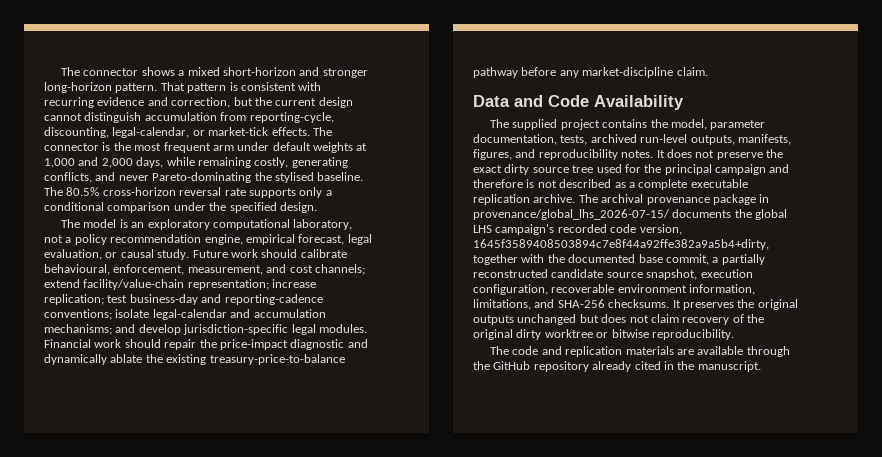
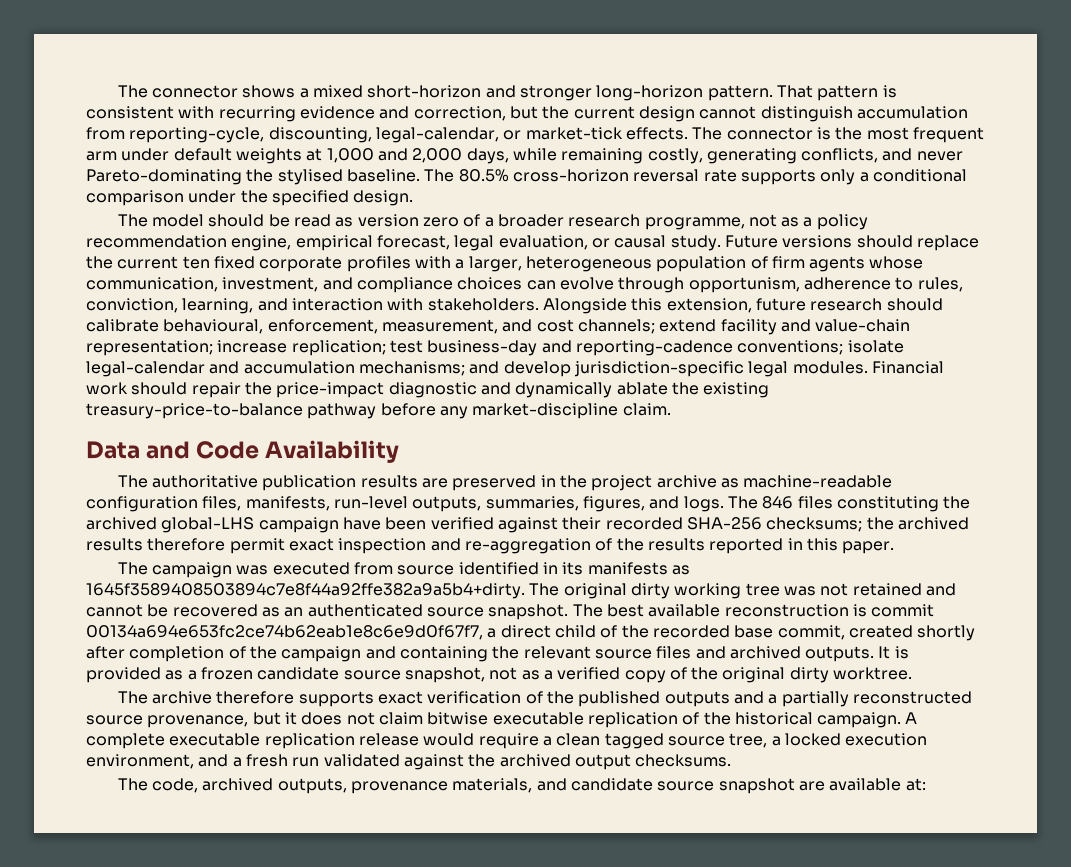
- The model is an exploratory computational laboratory, not a policy recommendation engine, empirical forecast, legal evaluation, or causal study.
+ The model should be read as version zero of a broader research programme, not as a policy recommendation engine, empirical forecast, legal evaluation, or causal study.
- Future work should calibrate behavioural, enforcement, measurement, and cost channels; extend facility/value-chain representation; increase replication; test business-day and reporting-cadence conventions; isolate legal-calendar and accumulation mechanisms; and develop jurisdiction-specific legal modules.
+ Future versions should replace the current ten fixed corporate profiles with a larger, heterogeneous population of firm agents whose communication, investment, and compliance choices can evolve through opportunism, adherence to rules, conviction, learning, and interaction with stakeholders. Alongside this extension, future research should calibrate behavioural, enforcement, measurement, and cost channels; extend facility and value-chain representation; increase replication; test business-day and reporting-cadence conventions; isolate legal-calendar and accumulation mechanisms; and develop jurisdiction-specific legal modules.
- The supplied project contains the model, parameter documentation, tests, archived run-level outputs, manifests, figures, and reproducibility notes. It does not preserve the exact dirty source tree used for the principal campaign and therefore is not described as a complete executable replication archive. The archival provenance package in provenance/global_lhs_2026-07-15/ documents the global LHS campaign's recorded code version, 1645f3589408503894c7e8f44a92ffe382a9a5b4+dirty, together with the documented base commit, a partially reconstructed candidate source snapshot, execution configuration, recoverable environment information, limitations, and SHA-256 checksums. It preserves the original outputs unchanged but does not claim recovery of the original dirty worktree or bitwise reproducibility.
- The code and replication materials are available through the GitHub repository already cited in the manuscript.
+ The authoritative publication results are preserved in the project archive as machine-readable configuration files, manifests, run-level outputs, summaries, figures, and logs. The 846 files constituting the archived global-LHS campaign have been verified against their recorded SHA-256 checksums; the archived results therefore permit exact inspection and re-aggregation of the results reported in this paper.
+ The campaign was executed from source identified in its manifests as 1645f3589408503894c7e8f44a92ffe382a9a5b4+dirty. The original dirty working tree was not retained and cannot be recovered as an authenticated source snapshot. The best available reconstruction is commit 00134a694e653fc2ce74b62eab1e8c6e9d0f67f7, a direct child of the recorded base commit, created shortly after completion of the campaign and containing the relevant source files and archived outputs. It is provided as a frozen candidate source snapshot, not as a verified copy of the original dirty worktree.
+ The archive therefore supports exact verification of the published outputs and a partially reconstructed source provenance, but it does not claim bitwise executable replication of the historical campaign. A complete executable replication release would require a clean tagged source tree, a locked execution environment, and a fresh run validated against the archived output checksums.
+ The code, archived outputs, provenance materials, and candidate source snapshot are available at:

